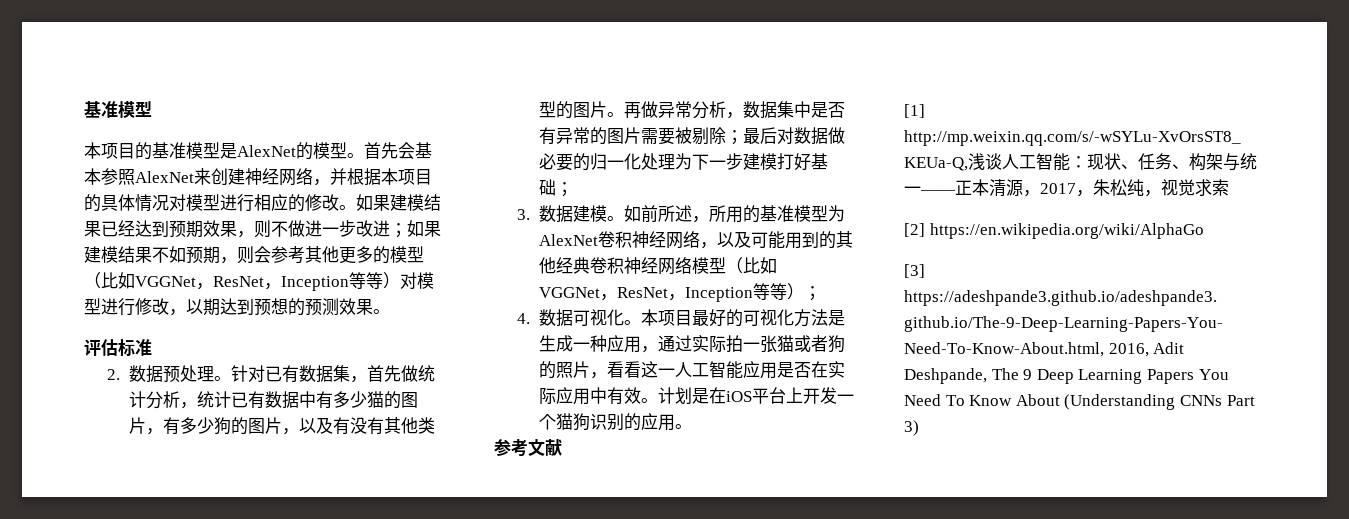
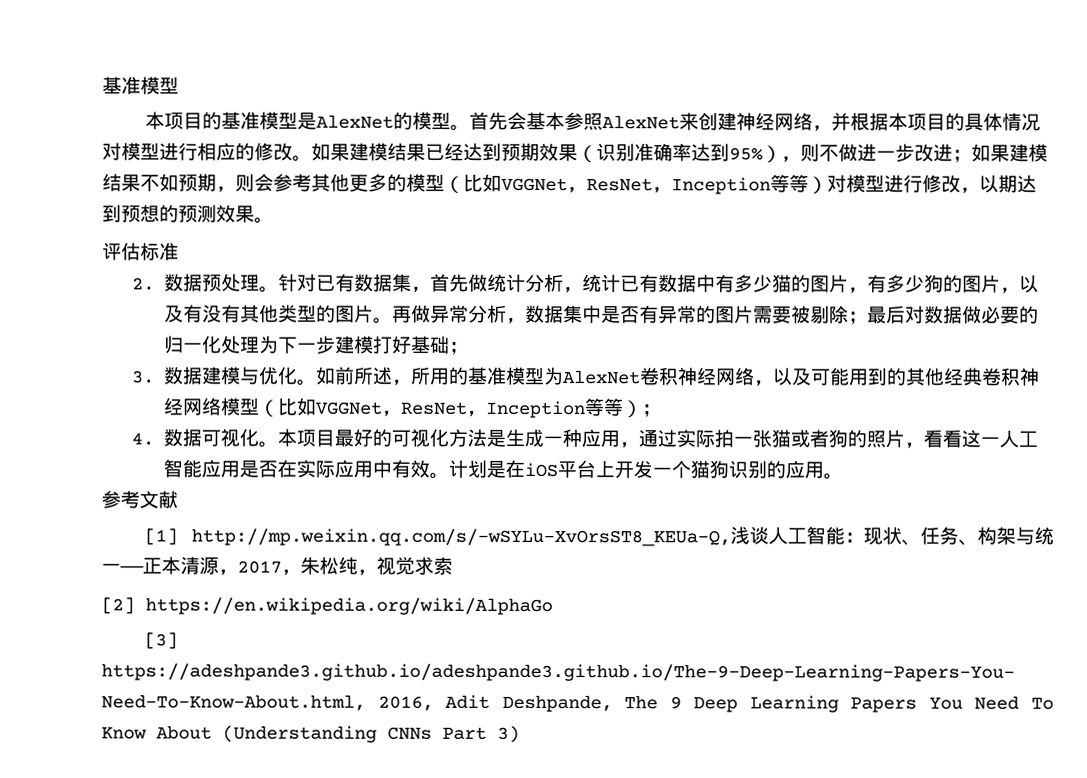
- 如果建模结果已经达到预期效果，则不做进一步改进；如果建模结果不如预期，则会参考其他更多的模型（比如VGGNet，ResNet，Inception等等）对模型进行修改，以期达到预想的预测效果。
+ 如果建模结果已经达到预期效果（识别准确率达到95%），则不做进一步改进；如果建模结果不如预期，则会参考其他更多的模型（比如VGGNet，ResNet，Inception等等）对模型进行修改，以期达到预想的预测效果。
- 3.数据建模。
+ 3.数据建模与优化。

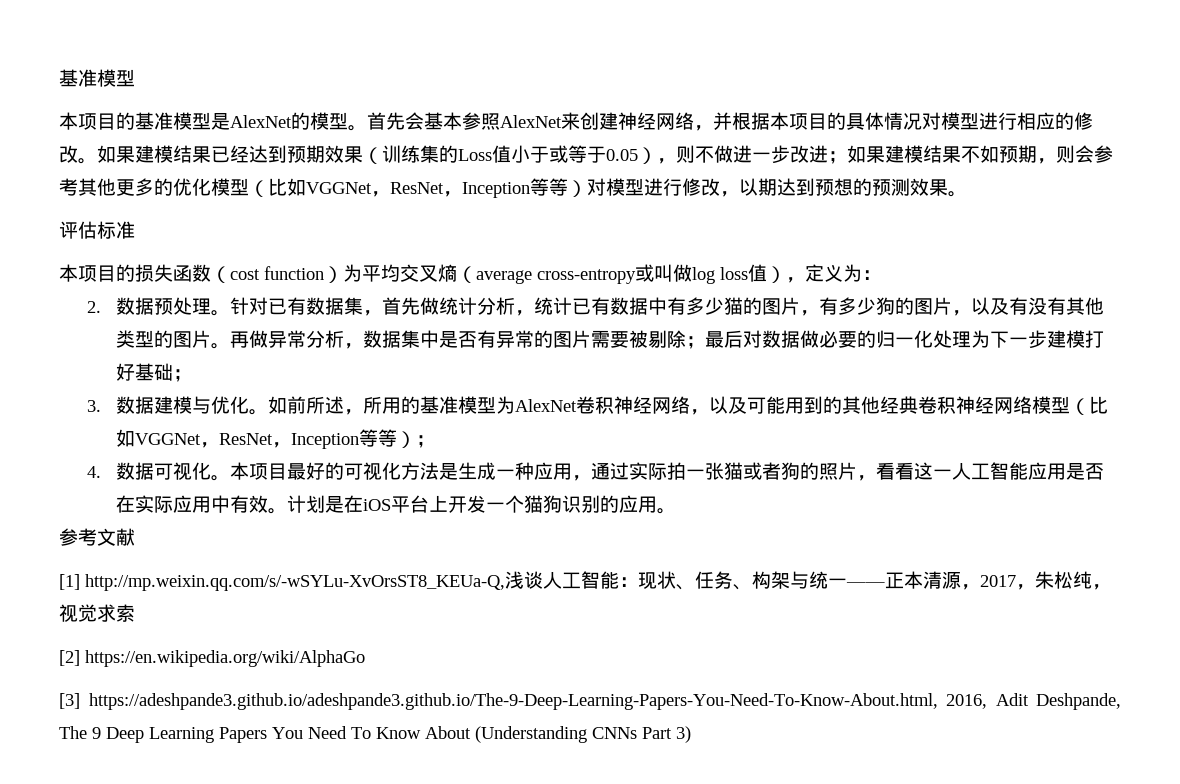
- 如果建模结果已经达到预期效果（识别准确率达到95%），则不做进一步改进；如果建模结果不如预期，则会参考其他更多的模型（比如VGGNet，ResNet，Inception等等）对模型进行修改，以期达到预想的预测效果。
+ 如果建模结果已经达到预期效果（训练集的Loss值小于或等于0.05），则不做进一步改进；如果建模结果不如预期，则会参考其他更多的优化模型（比如VGGNet，ResNet，Inception等等）对模型进行修改，以期达到预想的预测效果。
+ 本项目的损失函数（cost function）为平均交叉熵（average cross-entropy或叫做log loss值），定义为：

